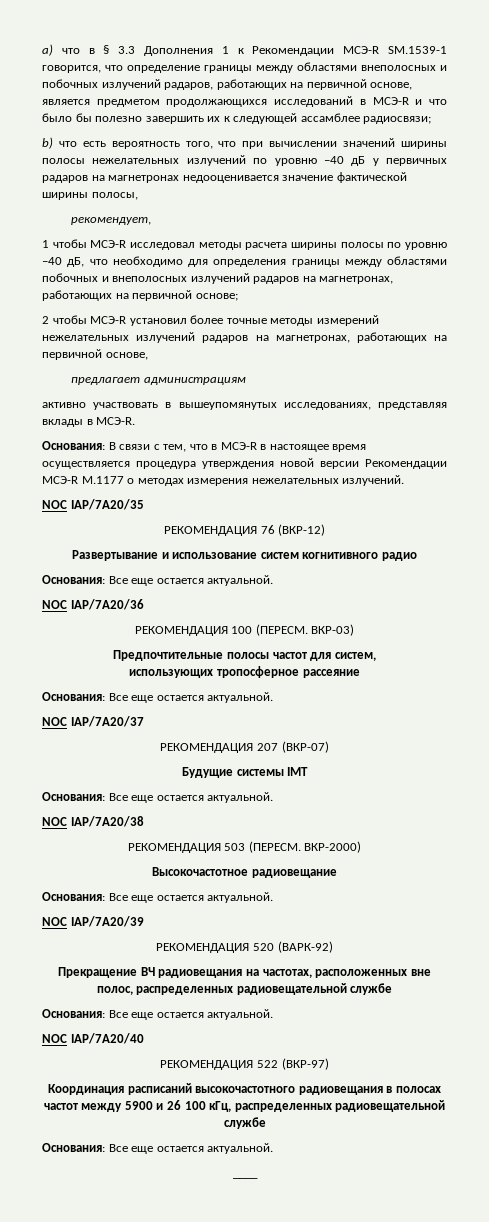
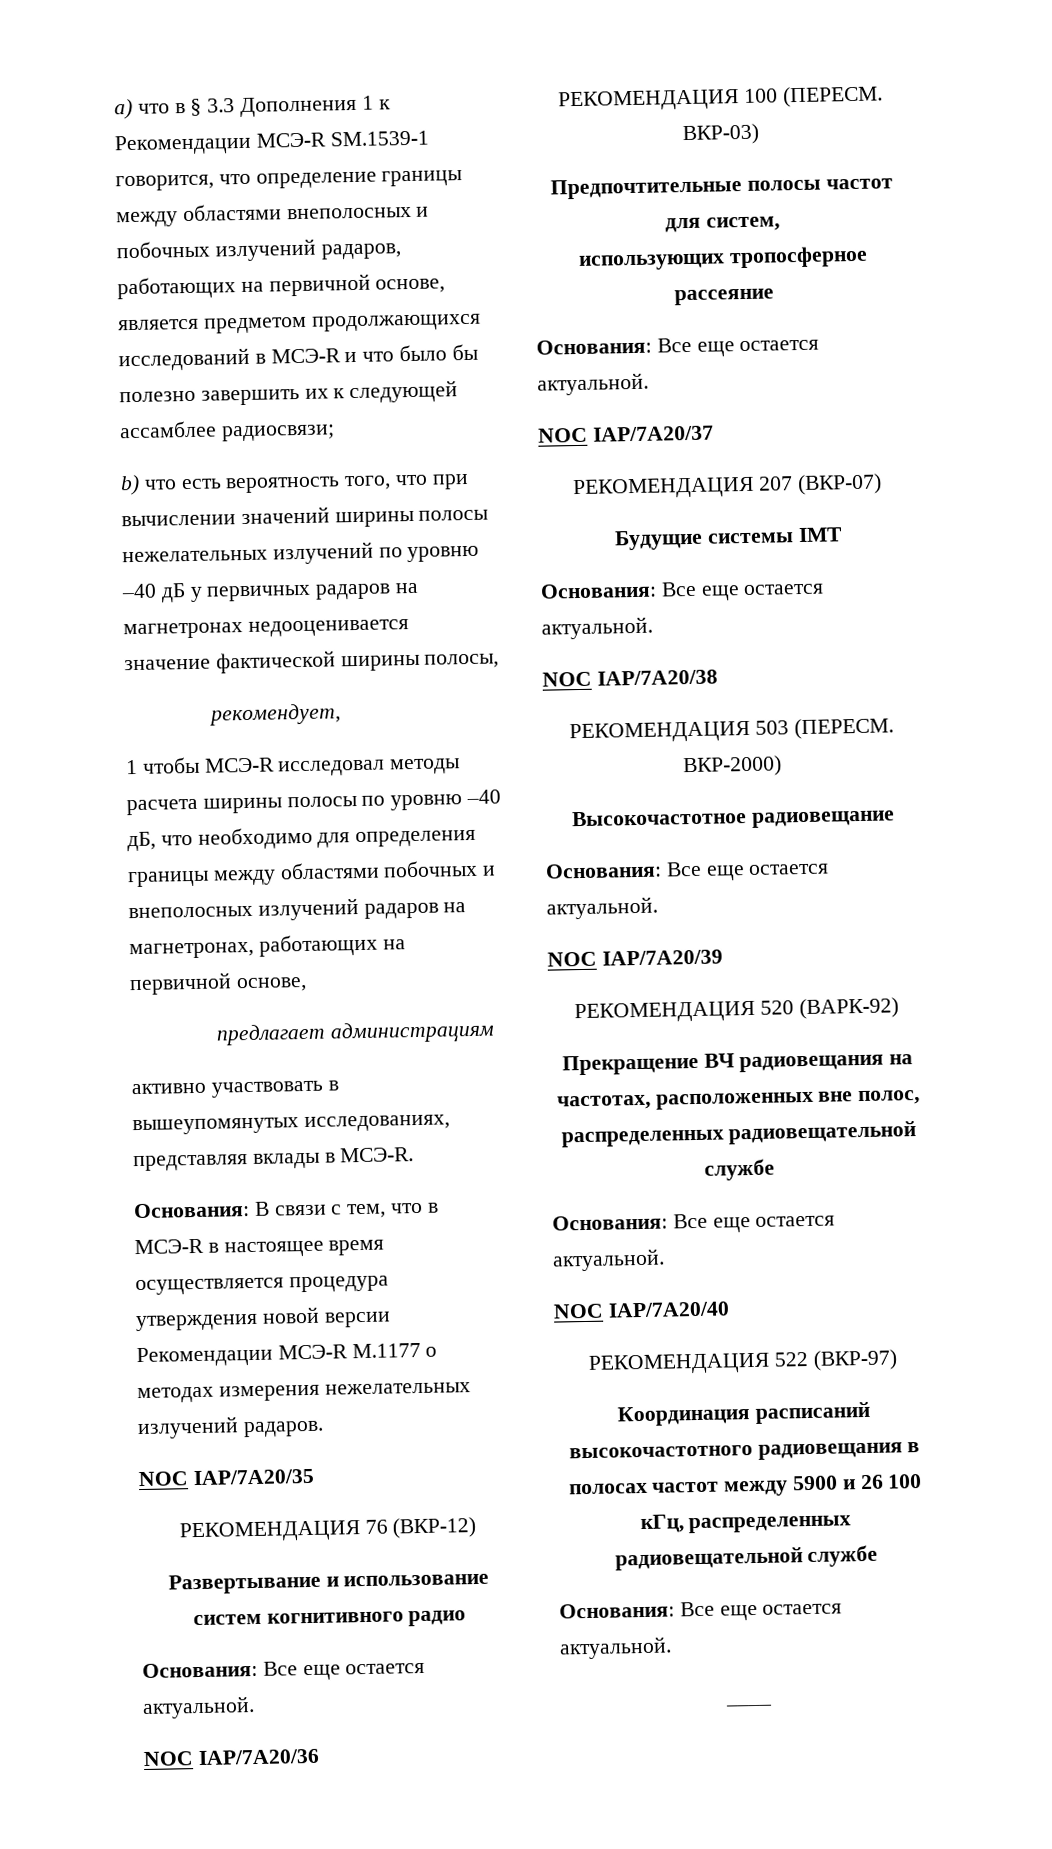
- 1 чтобы МСЭ-R исследовал методы расчета ширины полосы по уровню –40 дБ, что необходимо для определения границы между областями побочных и внеполосных излучений радаров на магнетронах, работающих на первичной основе;
- 2 чтобы МСЭ-R установил более точные методы измерений нежелательных излучений радаров на магнетронах, работающих на первичной основе,
+ 1 чтобы МСЭ-R исследовал методы расчета ширины полосы по уровню –40 дБ, что необходимо для определения границы между областями побочных и внеполосных излучений радаров на магнетронах, работающих на первичной основе,
- Основания: В связи с тем, что в МСЭ-R в настоящее время осуществляется процедура утверждения новой версии Рекомендации МСЭ-R M.1177 о методах измерения нежелательных излучений.
+ Основания: В связи с тем, что в МСЭ-R в настоящее время осуществляется процедура утверждения новой версии Рекомендации МСЭ-R M.1177 о методах измерения нежелательных излучений радаров.

